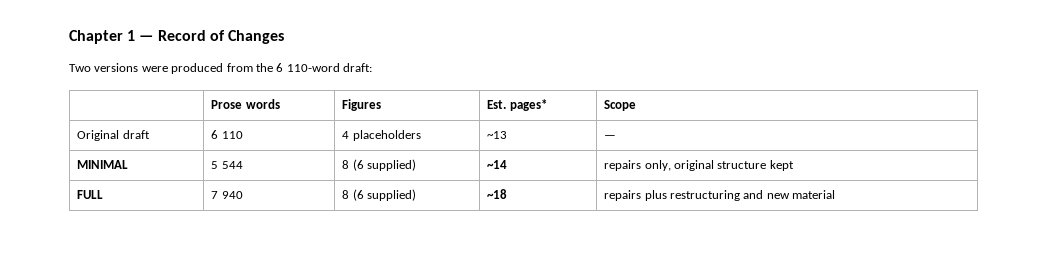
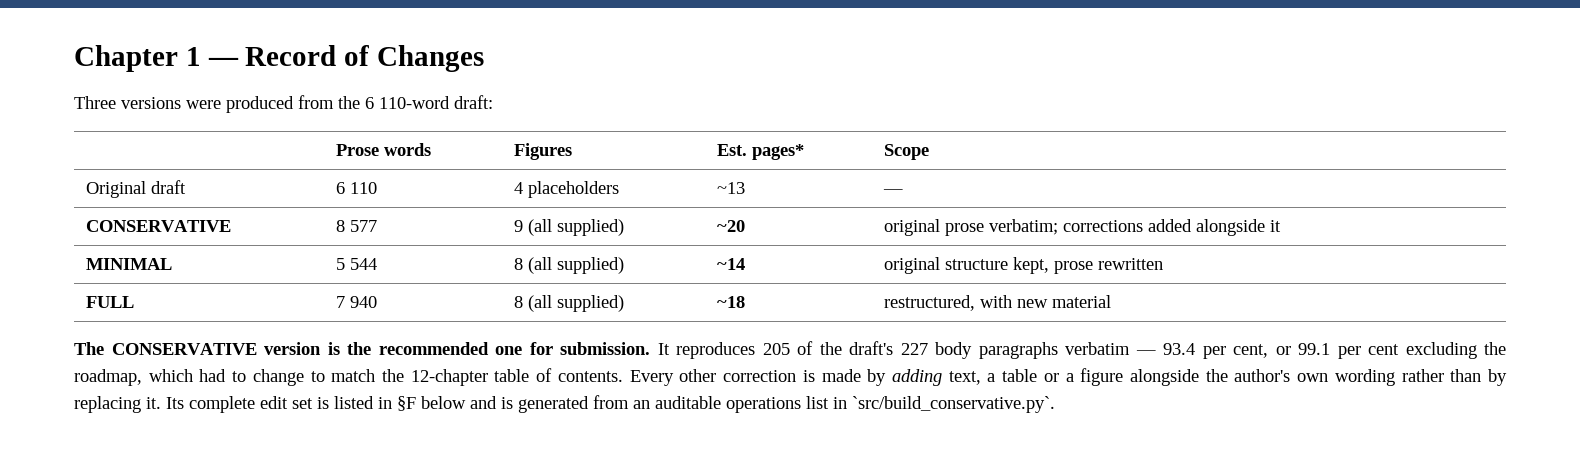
- Two versions were produced from the 6 110-word draft:
+ Three versions were produced from the 6 110-word draft:
+ CONSERVATIVE | 8 577 | 9 (all supplied) | ~20 | original prose verbatim; corrections added alongside it
- MINIMAL | 5 544 | 8 (6 supplied) | ~14 | repairs only, original structure kept
+ MINIMAL | 5 544 | 8 (all supplied) | ~14 | original structure kept, prose rewritten
- FULL | 7 940 | 8 (6 supplied) | ~18 | repairs plus restructuring and new material
+ FULL | 7 940 | 8 (all supplied) | ~18 | restructured, with new material
+ The CONSERVATIVE version is the recommended one for submission. It reproduces 205 of the draft's 227 body paragraphs verbatim — 93.4 per cent, or 99.1 per cent excluding the roadmap, which had to change to match the 12-chapter table of contents. Every other correction is made by adding text, a table or a figure alongside the author's own wording rather than by replacing it. Its complete edit set is listed in §F below and is generated from an auditable operations list in `src/build_conservative.py`.

